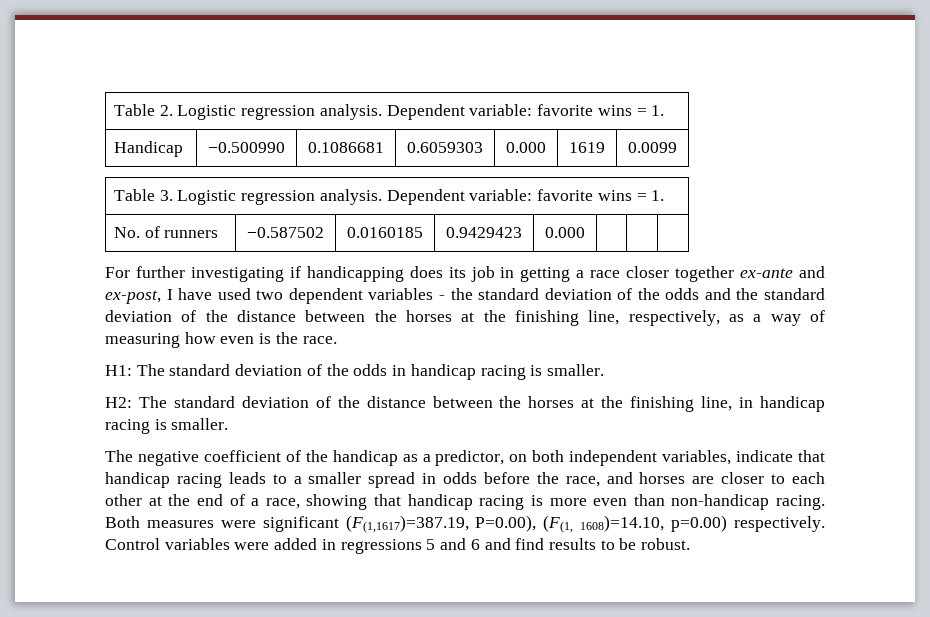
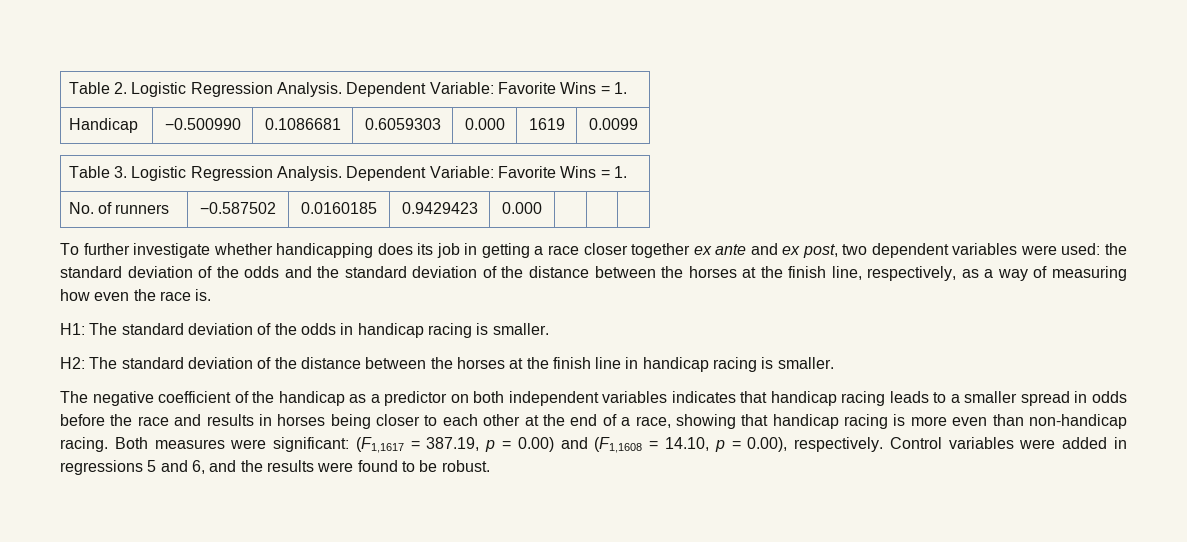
- Table 2. Logistic regression analysis. Dependent variable: favorite wins = 1.
+ Table 2. Logistic Regression Analysis. Dependent Variable: Favorite Wins = 1.
- Table 3. Logistic regression analysis. Dependent variable: favorite wins = 1.
+ Table 3. Logistic Regression Analysis. Dependent Variable: Favorite Wins = 1.
- For further investigating if handicapping does its job in getting a race closer together ex-ante and ex-post, I have used two dependent variables - the standard deviation of the odds and the standard deviation of the distance between the horses at the finishing line, respectively, as a way of measuring how even is the race.
+ To further investigate whether handicapping does its job in getting a race closer together ex ante and ex post, two dependent variables were used: the standard deviation of the odds and the standard deviation of the distance between the horses at the finish line, respectively, as a way of measuring how even the race is.
- H2: The standard deviation of the distance between the horses at the finishing line, in handicap racing is smaller.
+ H2: The standard deviation of the distance between the horses at the finish line in handicap racing is smaller.
- The negative coefficient of the handicap as a predictor, on both independent variables, indicate that handicap racing leads to a smaller spread in odds before the race, and horses are closer to each other at the end of a race, showing that handicap racing is more even than non-handicap racing.
+ The negative coefficient of the handicap as a predictor on both independent variables indicates that handicap racing leads to a smaller spread in odds before the race and results in horses being closer to each other at the end of a race, showing that handicap racing is more even than non-handicap racing.
- Both measures were significant (F(1,1617)=387.19, P=0.00), (F(1, 1608)=14.10, p=0.00) respectively.
+ Both measures were significant: (F1,1617 = 387.19, p = 0.00) and (F1,1608 = 14.10, p = 0.00), respectively.
- Control variables were added in regressions 5 and 6 and find results to be robust.
+ Control variables were added in regressions 5 and 6, and the results were found to be robust.

